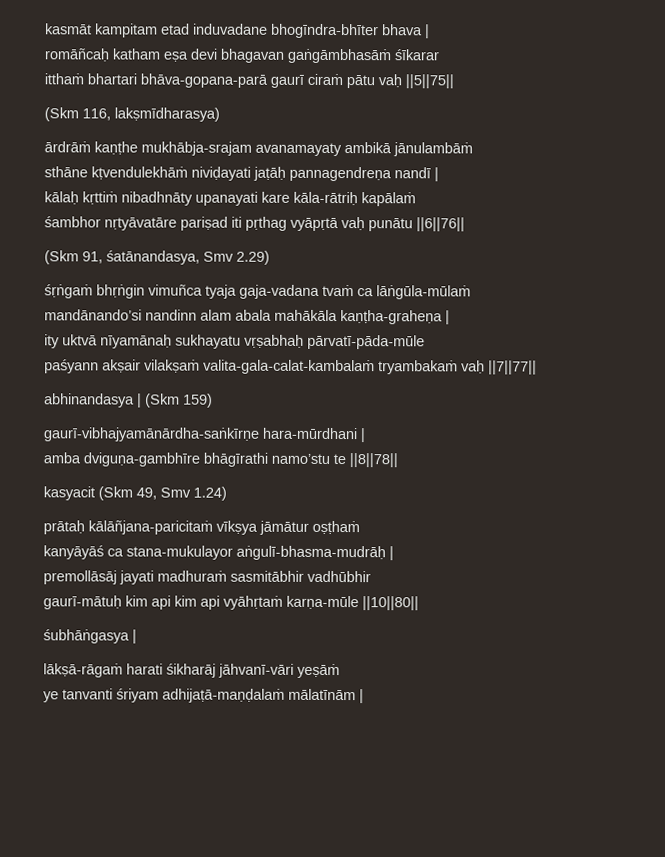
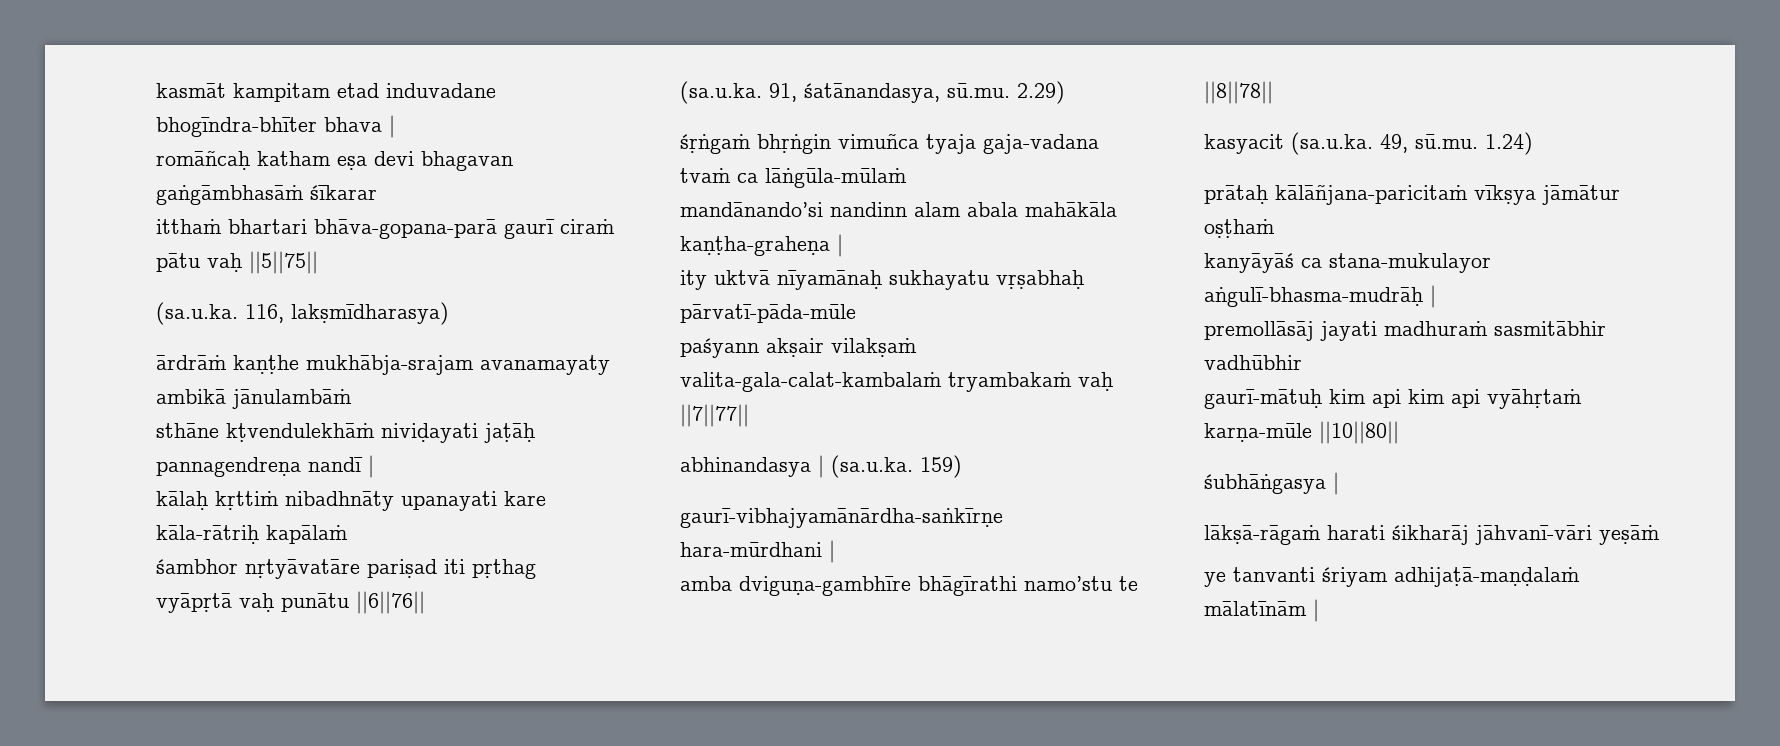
- (Skm 116, lakṣmīdharasya)
+ (sa.u.ka. 116, lakṣmīdharasya)
- (Skm 91, śatānandasya, Smv 2.29)
+ (sa.u.ka. 91, śatānandasya, sū.mu. 2.29)
- abhinandasya | (Skm 159)
+ abhinandasya | (sa.u.ka. 159)
- kasyacit (Skm 49, Smv 1.24)
+ kasyacit (sa.u.ka. 49, sū.mu. 1.24)

